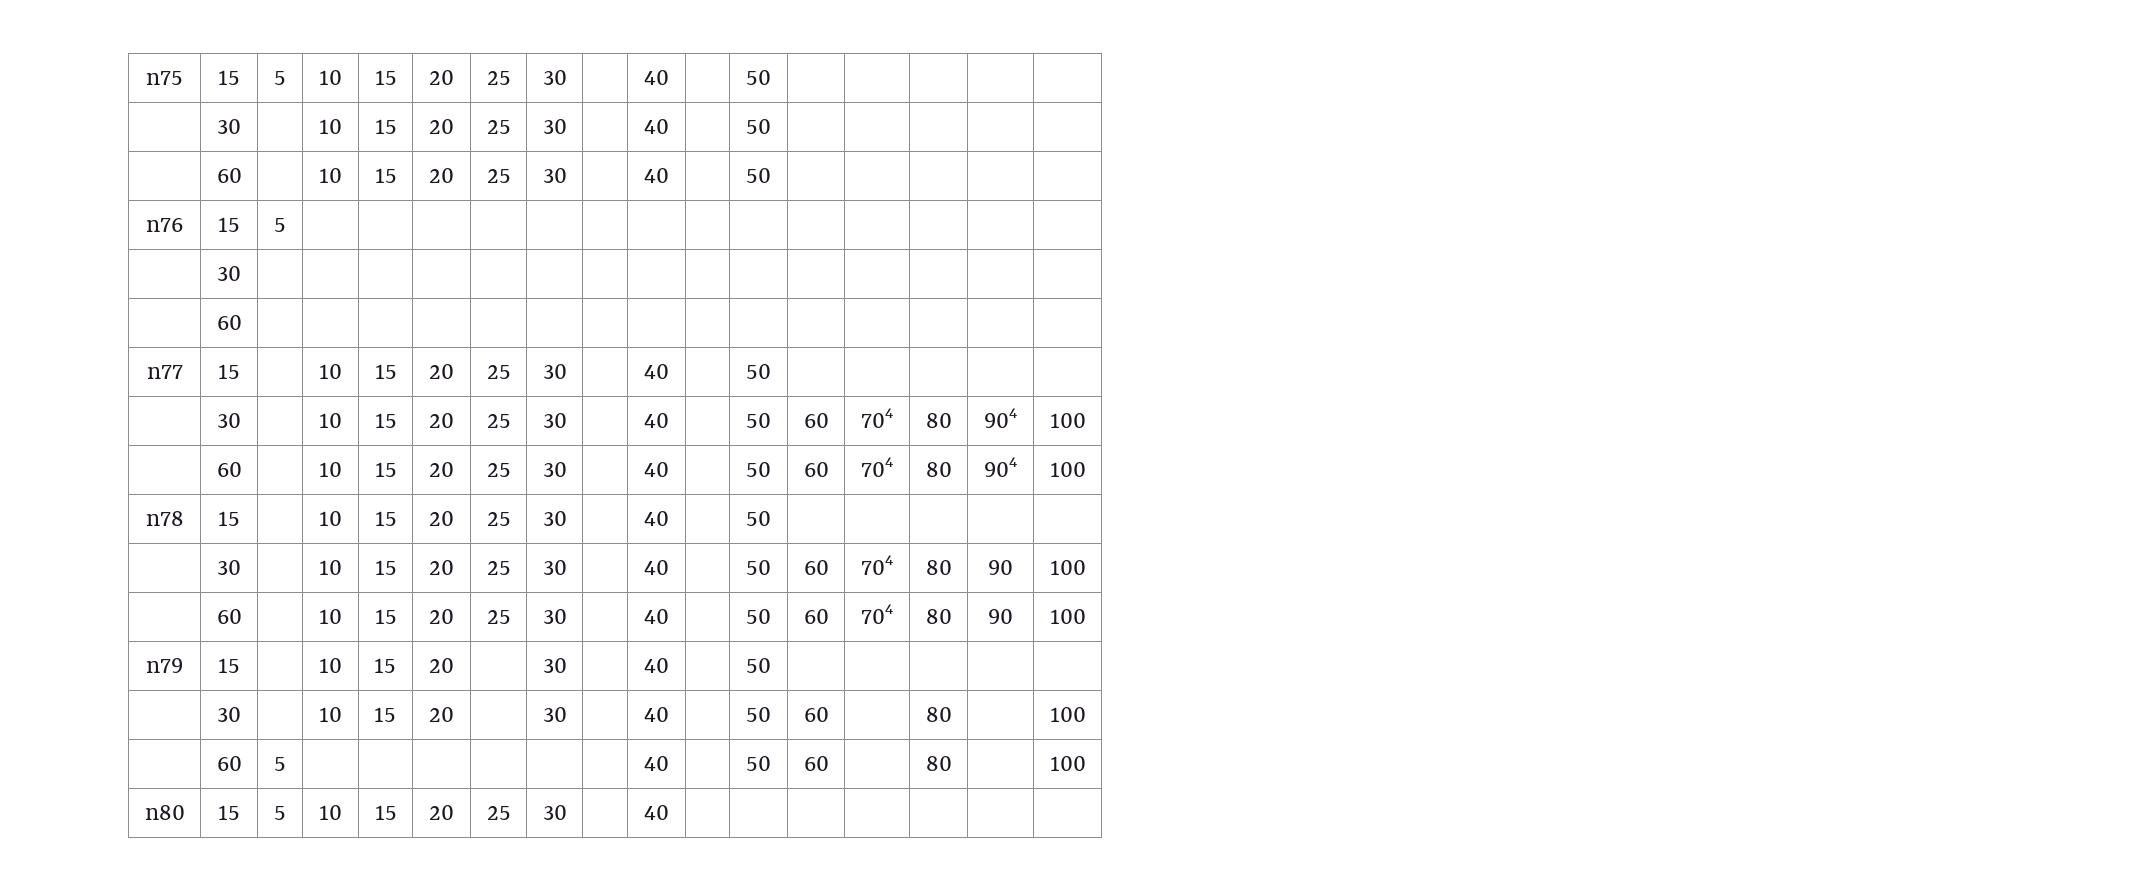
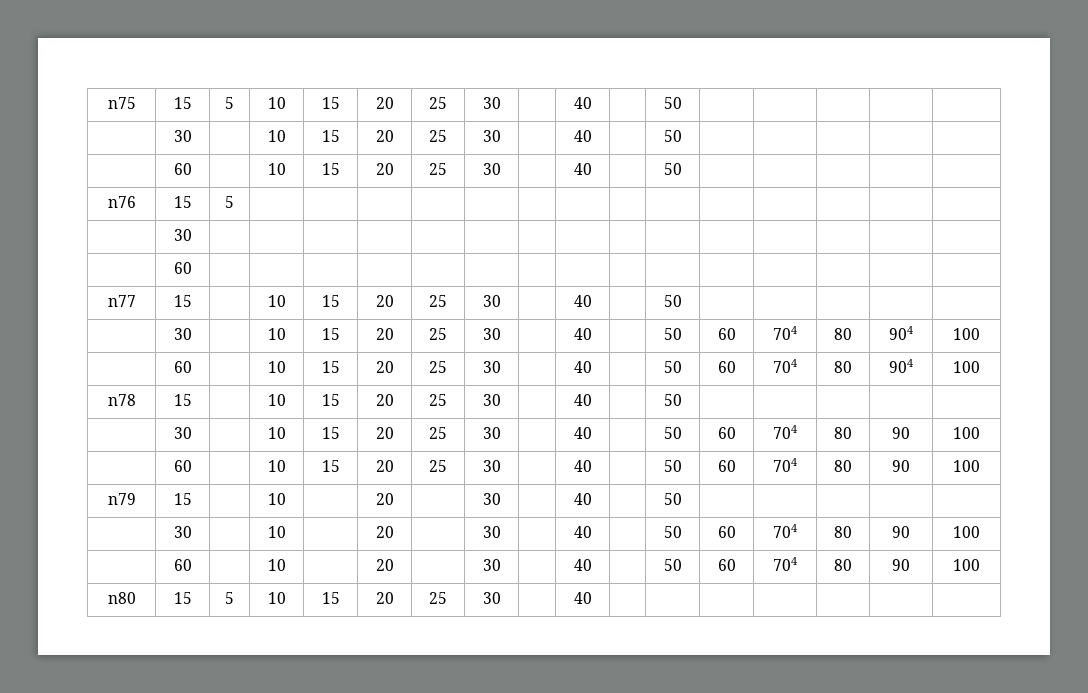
- n79 | 15 | | 10 | 15 | 20 | | 30 | | 40 | | 50 | | | | |
+ n79 | 15 | | 10 | | 20 | | 30 | | 40 | | 50 | | | | |
- | 30 | | 10 | 15 | 20 | | 30 | | 40 | | 50 | 60 | | 80 | | 100
- | 60 | 5 | | | | | | | 40 | | 50 | 60 | | 80 | | 100
+ | 30 | | 10 | | 20 | | 30 | | 40 | | 50 | 60 | 704 | 80 | 90 | 100
+ | 60 | | 10 | | 20 | | 30 | | 40 | | 50 | 60 | 704 | 80 | 90 | 100

